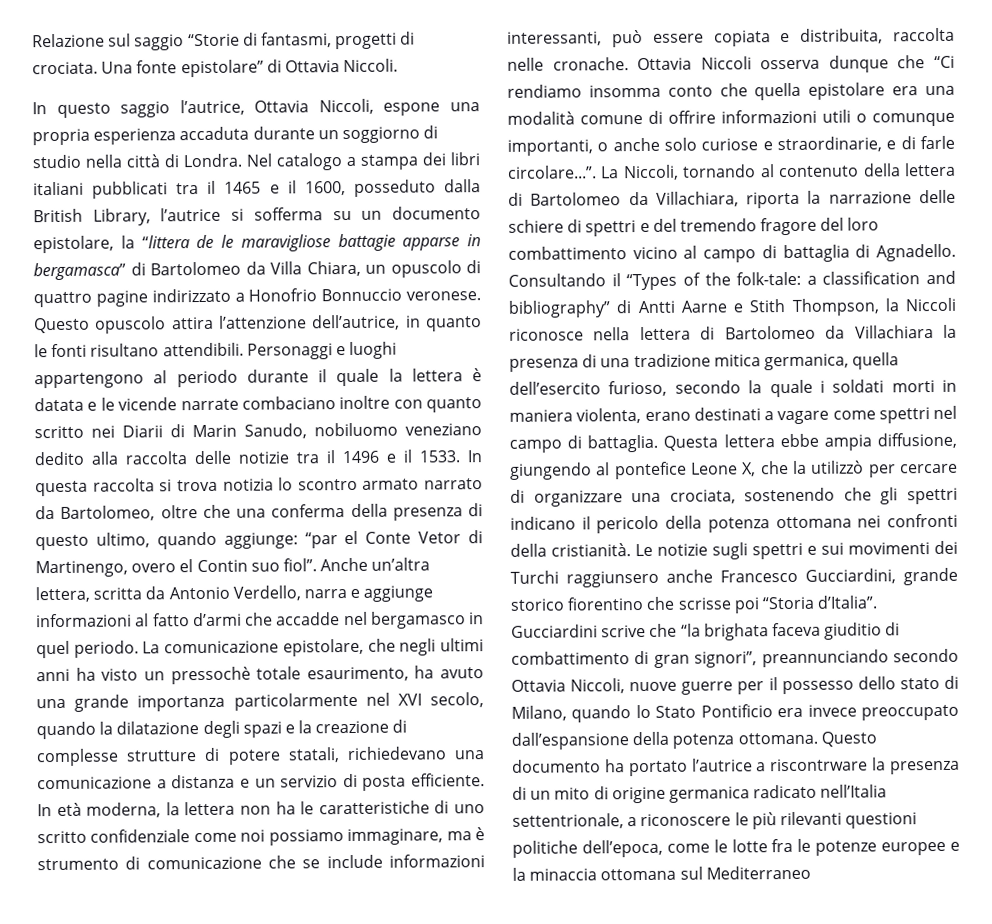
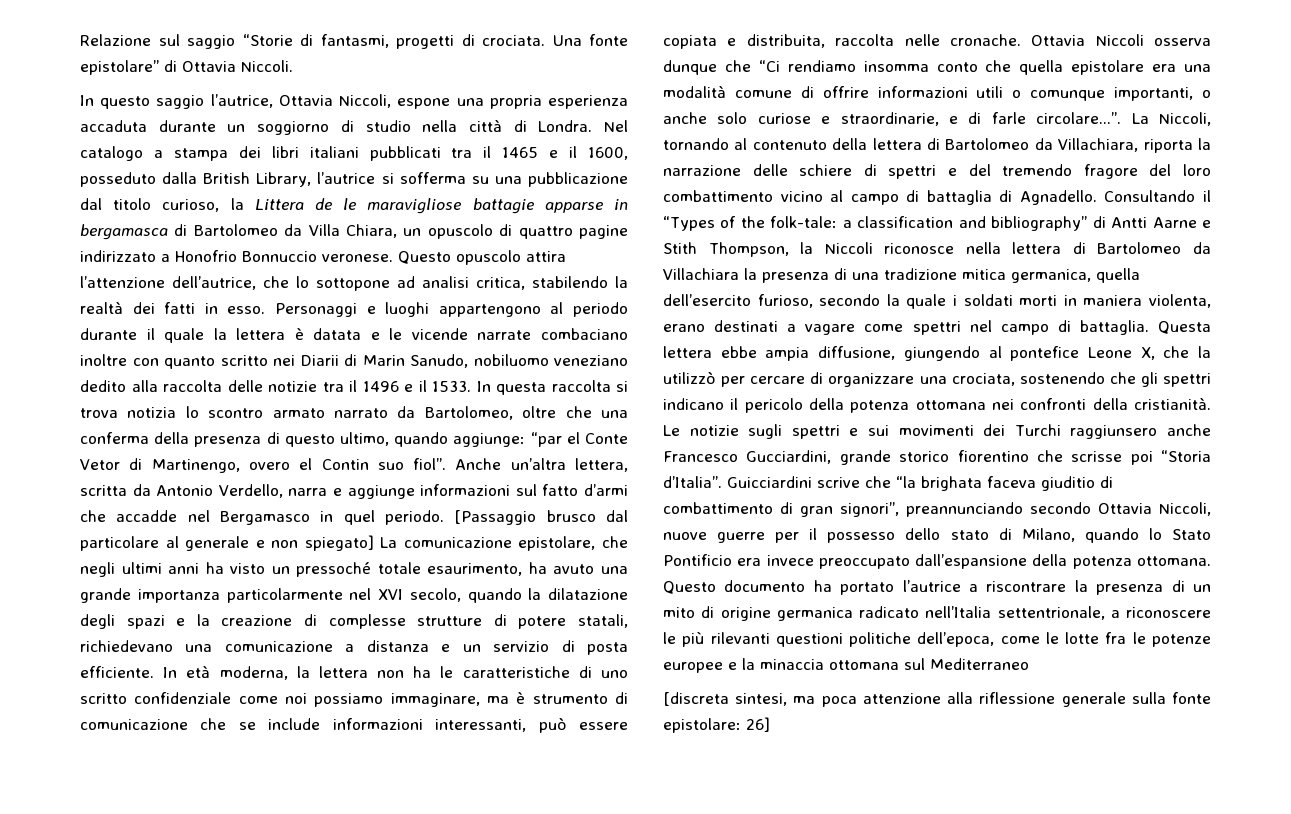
- Nel catalogo a stampa dei libri italiani pubblicati tra il 1465 e il 1600, posseduto dalla British Library, l’autrice si sofferma su un documento epistolare, la “littera de le maravigliose battagie apparse in bergamasca” di Bartolomeo da Villa Chiara, un opuscolo di quattro pagine indirizzato a Honofrio Bonnuccio veronese.
+ Nel catalogo a stampa dei libri italiani pubblicati tra il 1465 e il 1600, posseduto dalla British Library, l’autrice si sofferma su una pubblicazione dal titolo curioso, la Littera de le maravigliose battagie apparse in bergamasca di Bartolomeo da Villa Chiara, un opuscolo di quattro pagine indirizzato a Honofrio Bonnuccio veronese.
- Questo opuscolo attira l’attenzione dell’autrice, in quanto le fonti risultano attendibili.
+ Questo opuscolo attira l’attenzione dell’autrice, che lo sottopone ad analisi critica, stabilendo la realtà dei fatti in esso.
- Anche un’altra lettera, scritta da Antonio Verdello, narra e aggiunge informazioni al fatto d’armi che accadde nel bergamasco in quel periodo.
+ Anche un’altra lettera, scritta da Antonio Verdello, narra e aggiunge informazioni sul fatto d’armi che accadde nel Bergamasco in quel periodo.
- La comunicazione epistolare, che negli ultimi anni ha visto un pressochè totale esaurimento, ha avuto una grande importanza particolarmente nel XVI secolo, quando la dilatazione degli spazi e la creazione di complesse strutture di potere statali, richiedevano una comunicazione a distanza e un servizio di posta efficiente.
+ [Passaggio brusco dal particolare al generale e non spiegato] La comunicazione epistolare, che negli ultimi anni ha visto un pressoché totale esaurimento, ha avuto una grande importanza particolarmente nel XVI secolo, quando la dilatazione degli spazi e la creazione di complesse strutture di potere statali, richiedevano una comunicazione a distanza e un servizio di posta efficiente.
- Gucciardini scrive che “la brighata faceva giuditio di combattimento di gran signori”, preannunciando secondo Ottavia Niccoli, nuove guerre per il possesso dello stato di Milano, quando lo Stato Pontificio era invece preoccupato dall’espansione della potenza ottomana.
+ Guicciardini scrive che “la brighata faceva giuditio di combattimento di gran signori”, preannunciando secondo Ottavia Niccoli, nuove guerre per il possesso dello stato di Milano, quando lo Stato Pontificio era invece preoccupato dall’espansione della potenza ottomana.
- Questo documento ha portato l’autrice a riscontrware la presenza di un mito di origine germanica radicato nell’Italia settentrionale, a riconoscere le più rilevanti questioni politiche dell’epoca, come le lotte fra le potenze europee e la minaccia ottomana sul Mediterraneo
+ Questo documento ha portato l’autrice a riscontrare la presenza di un mito di origine germanica radicato nell’Italia settentrionale, a riconoscere le più rilevanti questioni politiche dell’epoca, come le lotte fra le potenze europee e la minaccia ottomana sul Mediterraneo
+ [discreta sintesi, ma poca attenzione alla riflessione generale sulla fonte epistolare: 26]

